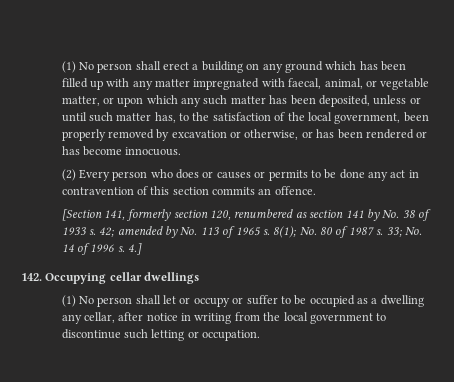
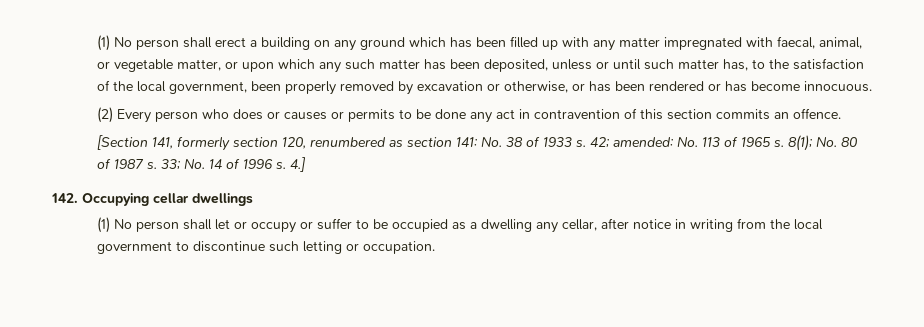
- [Section 141, formerly section 120, renumbered as section 141 by No. 38 of 1933 s.
+ [Section 141, formerly section 120, renumbered as section 141: No. 38 of 1933 s.
- 42; amended by No. 113 of 1965 s.
+ 42; amended: No. 113 of 1965 s.

